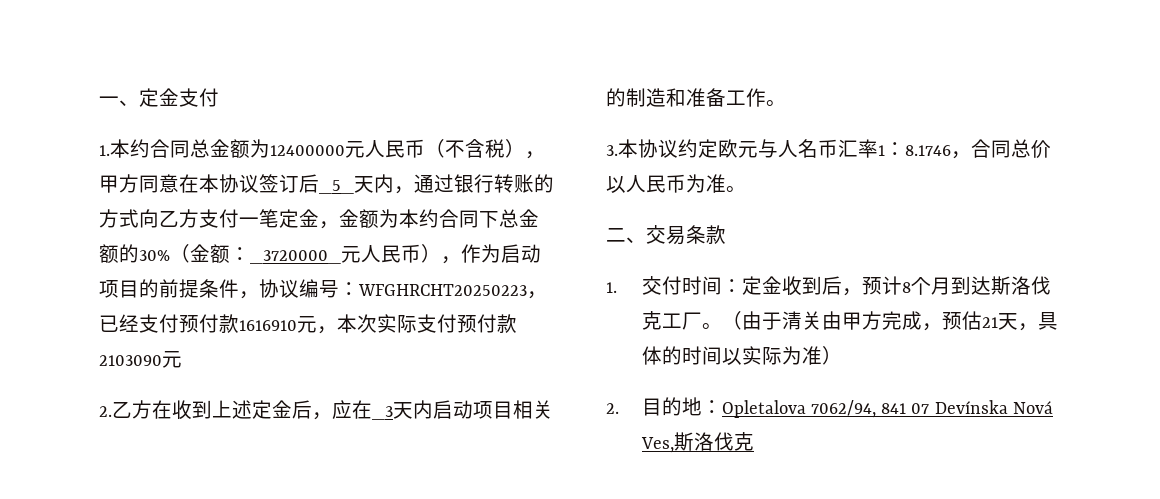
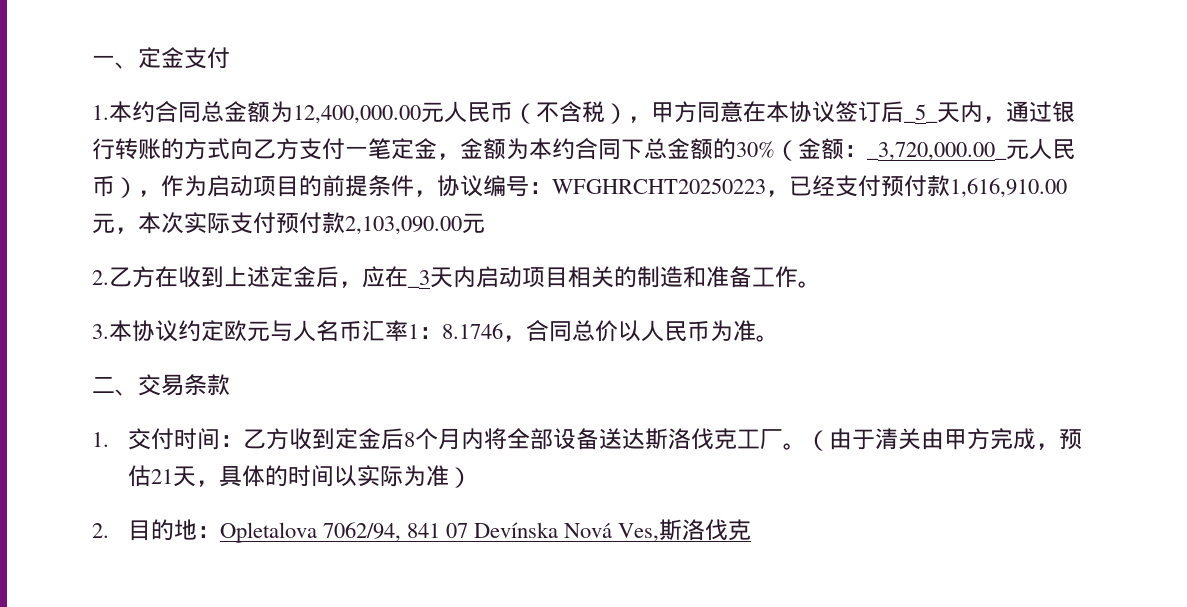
- 1.本约合同总金额为12400000元人民币（不含税），甲方同意在本协议签订后_5_天内，通过银行转账的方式向乙方支付一笔定金，金额为本约合同下总金额的30%（金额：_3720000_元人民币），作为启动项目的前提条件，协议编号：WFGHRCHT20250223，已经支付预付款1616910元，本次实际支付预付款2103090元
+ 1.本约合同总金额为12,400,000.00元人民币（不含税），甲方同意在本协议签订后_5_天内，通过银行转账的方式向乙方支付一笔定金，金额为本约合同下总金额的30%（金额：_3,720,000.00_元人民币），作为启动项目的前提条件，协议编号：WFGHRCHT20250223，已经支付预付款1,616,910.00元，本次实际支付预付款2,103,090.00元
- 1.交付时间：定金收到后，预计8个月到达斯洛伐克工厂。
+ 1.交付时间：乙方收到定金后8个月内将全部设备送达斯洛伐克工厂。

